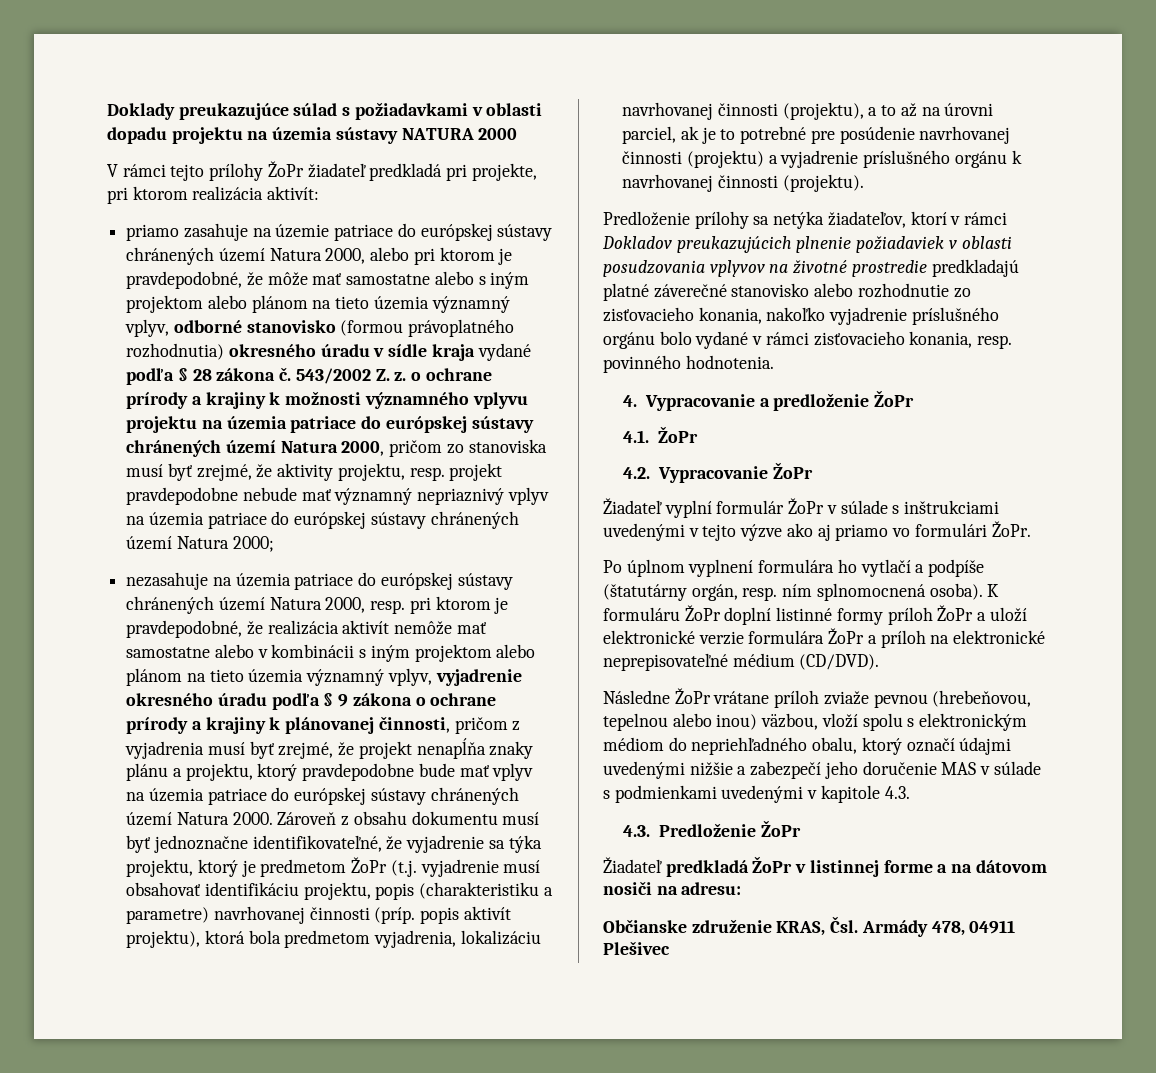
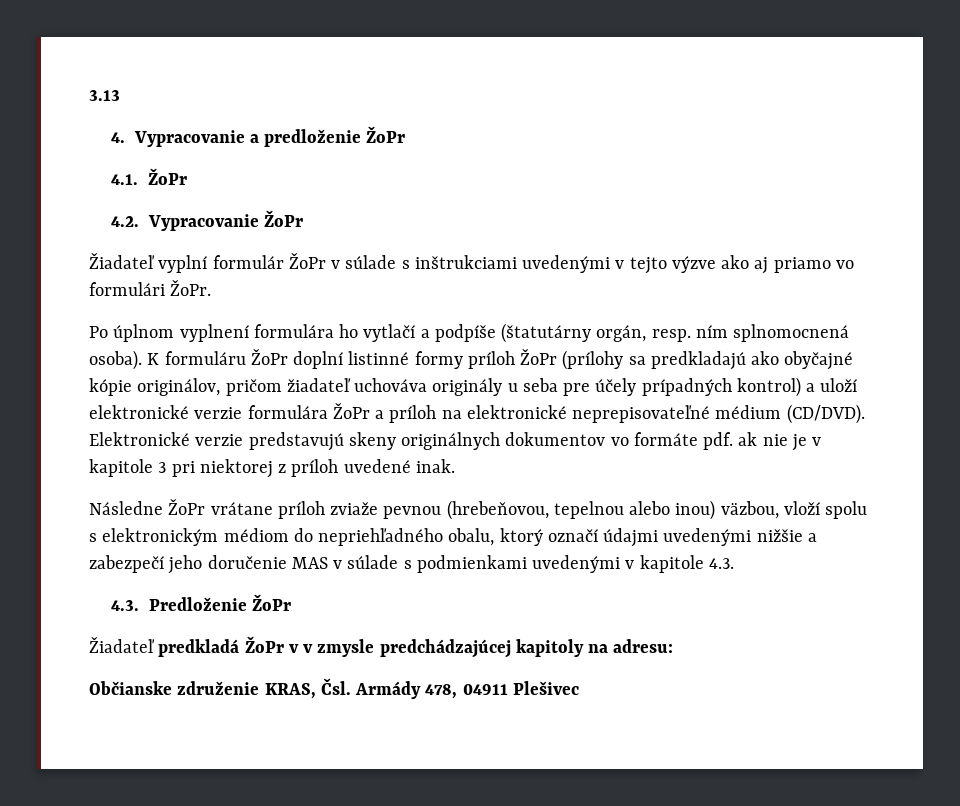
- Doklady preukazujúce súlad s požiadavkami v oblasti dopadu projektu na územia sústavy NATURA 2000
- V rámci tejto prílohy ŽoPr žiadateľ predkladá pri projekte, pri ktorom realizácia aktivít:
- priamo zasahuje na územie patriace do európskej sústavy chránených území Natura 2000, alebo pri ktorom je pravdepodobné, že môže mať samostatne alebo s iným projektom alebo plánom na tieto územia významný vplyv, odborné stanovisko (formou právoplatného rozhodnutia) okresného úradu v sídle kraja vydané podľa § 28 zákona č. 543/2002 Z. z. o ochrane prírody a krajiny k možnosti významného vplyvu projektu na územia patriace do európskej sústavy chránených území Natura 2000, pričom zo stanoviska musí byť zrejmé, že aktivity projektu, resp. projekt pravdepodobne nebude mať významný nepriaznivý vplyv na územia patriace do európskej sústavy chránených území Natura 2000;
- nezasahuje na územia patriace do európskej sústavy chránených území Natura 2000, resp. pri ktorom je pravdepodobné, že realizácia aktivít nemôže mať samostatne alebo v kombinácii s iným projektom alebo plánom na tieto územia významný vplyv, vyjadrenie okresného úradu podľa § 9 zákona o ochrane prírody a krajiny k plánovanej činnosti, pričom z vyjadrenia musí byť zrejmé, že projekt nenapĺňa znaky plánu a projektu, ktorý pravdepodobne bude mať vplyv na územia patriace do európskej sústavy chránených území Natura 2000. Zároveň z obsahu dokumentu musí byť jednoznačne identifikovateľné, že vyjadrenie sa týka projektu, ktorý je predmetom ŽoPr (t.j. vyjadrenie musí obsahovať identifikáciu projektu, popis (charakteristiku a parametre) navrhovanej činnosti (príp. popis aktivít projektu), ktorá bola predmetom vyjadrenia, lokalizáciu navrhovanej činnosti (projektu), a to až na úrovni parciel, ak je to potrebné pre posúdenie navrhovanej činnosti (projektu) a vyjadrenie príslušného orgánu k navrhovanej činnosti (projektu).
- Predloženie prílohy sa netýka žiadateľov, ktorí v rámci Dokladov preukazujúcich plnenie požiadaviek v oblasti posudzovania vplyvov na životné prostredie predkladajú platné záverečné stanovisko alebo rozhodnutie zo zisťovacieho konania, nakoľko vyjadrenie príslušného orgánu bolo vydané v rámci zisťovacieho konania, resp. povinného hodnotenia.
+ 3.13
- K formuláru ŽoPr doplní listinné formy príloh ŽoPr a uloží elektronické verzie formulára ŽoPr a príloh na elektronické neprepisovateľné médium (CD/DVD).
+ K formuláru ŽoPr doplní listinné formy príloh ŽoPr (prílohy sa predkladajú ako obyčajné kópie originálov, pričom žiadateľ uchováva originály u seba pre účely prípadných kontrol) a uloží elektronické verzie formulára ŽoPr a príloh na elektronické neprepisovateľné médium (CD/DVD). Elektronické verzie predstavujú skeny originálnych dokumentov vo formáte pdf. ak nie je v kapitole 3 pri niektorej z príloh uvedené inak.
- Žiadateľ predkladá ŽoPr v listinnej forme a na dátovom nosiči na adresu:
+ Žiadateľ predkladá ŽoPr v v zmysle predchádzajúcej kapitoly na adresu:

